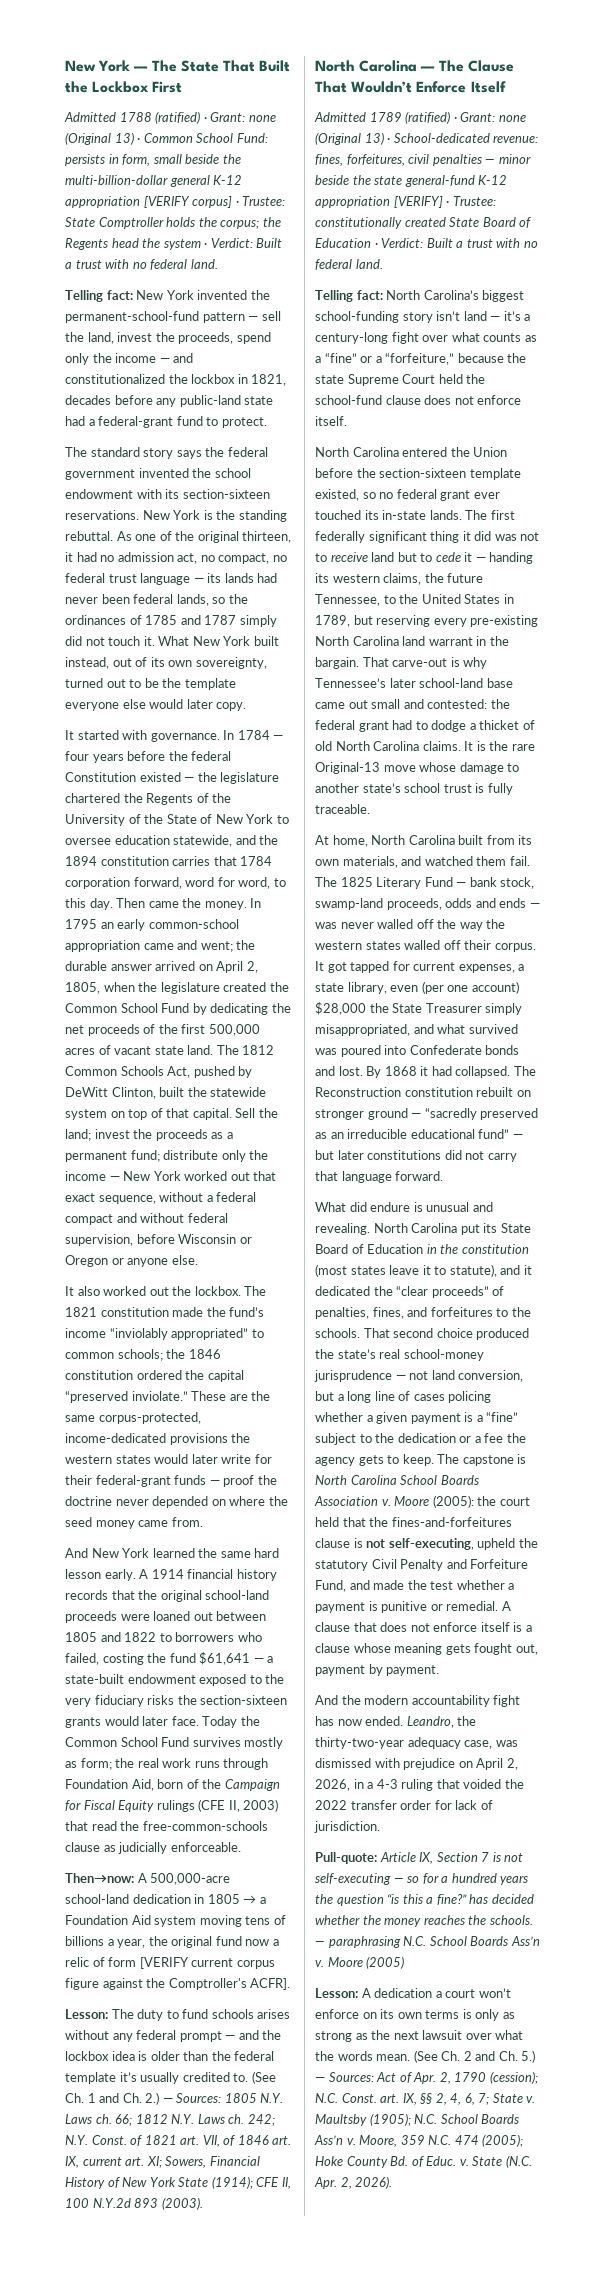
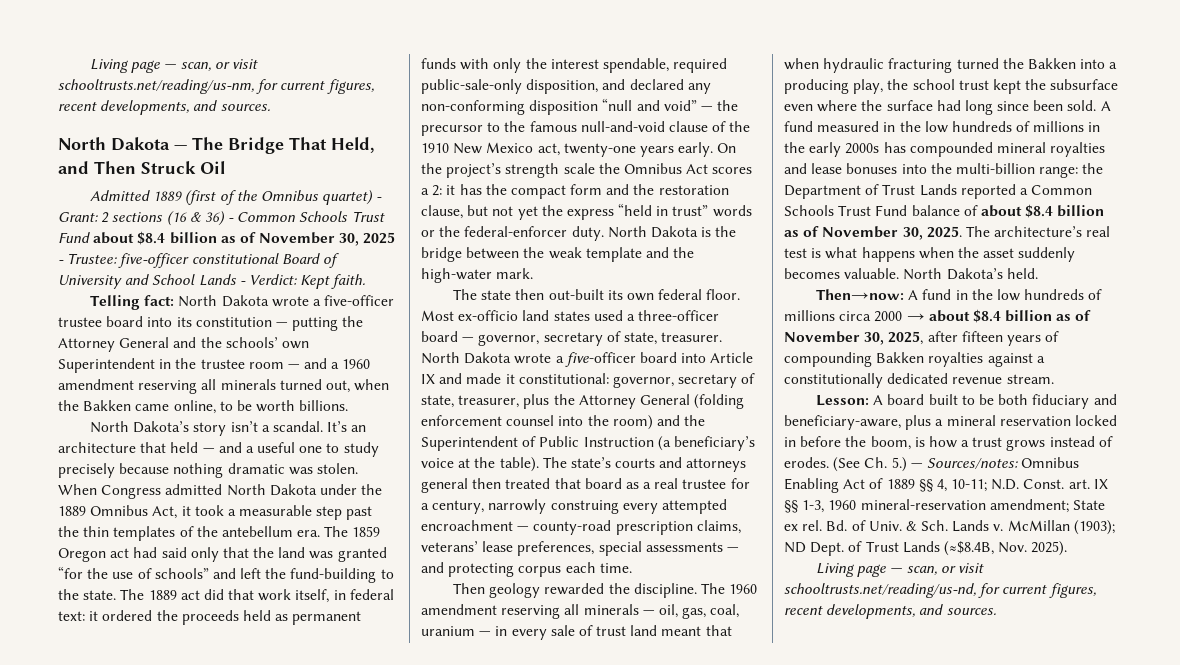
- New York — The State That Built the Lockbox First
- Admitted 1788 (ratified) · Grant: none (Original 13) · Common School Fund: persists in form, small beside the multi-billion-dollar general K-12 appropriation [VERIFY corpus] · Trustee: State Comptroller holds the corpus; the Regents head the system · Verdict: Built a trust with no federal land.
- Telling fact: New York invented the permanent-school-fund pattern — sell the land, invest the proceeds, spend only the income — and constitutionalized the lockbox in 1821, decades before any public-land state had a federal-grant fund to protect.
- The standard story says the federal government invented the school endowment with its section-sixteen reservations. New York is the standing rebuttal. As one of the original thirteen, it had no admission act, no compact, no federal trust language — its lands had never been federal lands, so the ordinances of 1785 and 1787 simply did not touch it. What New York built instead, out of its own sovereignty, turned out to be the template everyone else would later copy.
- It started with governance. In 1784 — four years before the federal Constitution existed — the legislature chartered the Regents of the University of the State of New York to oversee education statewide, and the 1894 constitution carries that 1784 corporation forward, word for word, to this day. Then came the money. In 1795 an early common-school appropriation came and went; the durable answer arrived on April 2, 1805, when the legislature created the Common School Fund by dedicating the net proceeds of the first 500,000 acres of vacant state land. The 1812 Common Schools Act, pushed by DeWitt Clinton, built the statewide system on top of that capital. Sell the land; invest the proceeds as a permanent fund; distribute only the income — New York worked out that exact sequence, without a federal compact and without federal supervision, before Wisconsin or Oregon or anyone else.
- It also worked out the lockbox. The 1821 constitution made the fund’s income “inviolably appropriated” to common schools; the 1846 constitution ordered the capital “preserved inviolate.” These are the same corpus-protected, income-dedicated provisions the western states would later write for their federal-grant funds — proof the doctrine never depended on where the seed money came from.
- And New York learned the same hard lesson early. A 1914 financial history records that the original school-land proceeds were loaned out between 1805 and 1822 to borrowers who failed, costing the fund $61,641 — a state-built endowment exposed to the very fiduciary risks the section-sixteen grants would later face. Today the Common School Fund survives mostly as form; the real work runs through Foundation Aid, born of the Campaign for Fiscal Equity rulings (CFE II, 2003) that read the free-common-schools clause as judicially enforceable.
- Then→now: A 500,000-acre school-land dedication in 1805 → a Foundation Aid system moving tens of billions a year, the original fund now a relic of form [VERIFY current corpus figure against the Comptroller's ACFR].
- Lesson: The duty to fund schools arises without any federal prompt — and the lockbox idea is older than the federal template it’s usually credited to. (See Ch. 1 and Ch. 2.) — Sources: 1805 N.Y. Laws ch. 66; 1812 N.Y. Laws ch. 242; N.Y. Const. of 1821 art. VII, of 1846 art. IX, current art. XI; Sowers, Financial History of New York State (1914); CFE II, 100 N.Y.2d 893 (2003).
- North Carolina — The Clause That Wouldn’t Enforce Itself
- Admitted 1789 (ratified) · Grant: none (Original 13) · School-dedicated revenue: fines, forfeitures, civil penalties — minor beside the state general-fund K-12 appropriation [VERIFY] · Trustee: constitutionally created State Board of Education · Verdict: Built a trust with no federal land.
- Telling fact: North Carolina’s biggest school-funding story isn’t land — it’s a century-long fight over what counts as a “fine” or a “forfeiture,” because the state Supreme Court held the school-fund clause does not enforce itself.
- North Carolina entered the Union before the section-sixteen template existed, so no federal grant ever touched its in-state lands. The first federally significant thing it did was not to receive land but to cede it — handing its western claims, the future Tennessee, to the United States in 1789, but reserving every pre-existing North Carolina land warrant in the bargain. That carve-out is why Tennessee’s later school-land base came out small and contested: the federal grant had to dodge a thicket of old North Carolina claims. It is the rare Original-13 move whose damage to another state’s school trust is fully traceable.
- At home, North Carolina built from its own materials, and watched them fail. The 1825 Literary Fund — bank stock, swamp-land proceeds, odds and ends — was never walled off the way the western states walled off their corpus. It got tapped for current expenses, a state library, even (per one account) $28,000 the State Treasurer simply misappropriated, and what survived was poured into Confederate bonds and lost. By 1868 it had collapsed. The Reconstruction constitution rebuilt on stronger ground — “sacredly preserved as an irreducible educational fund” — but later constitutions did not carry that language forward.
- What did endure is unusual and revealing. North Carolina put its State Board of Education in the constitution (most states leave it to statute), and it dedicated the “clear proceeds” of penalties, fines, and forfeitures to the schools. That second choice produced the state’s real school-money jurisprudence — not land conversion, but a long line of cases policing whether a given payment is a “fine” subject to the dedication or a fee the agency gets to keep. The capstone is North Carolina School Boards Association v. Moore (2005): the court held that the fines-and-forfeitures clause is not self-executing, upheld the statutory Civil Penalty and Forfeiture Fund, and made the test whether a payment is punitive or remedial. A clause that does not enforce itself is a clause whose meaning gets fought out, payment by payment.
- And the modern accountability fight has now ended. Leandro, the thirty-two-year adequacy case, was dismissed with prejudice on April 2, 2026, in a 4-3 ruling that voided the 2022 transfer order for lack of jurisdiction.
- Pull-quote: Article IX, Section 7 is not self-executing — so for a hundred years the question “is this a fine?” has decided whether the money reaches the schools. — paraphrasing N.C. School Boards Ass’n v. Moore (2005)
- Lesson: A dedication a court won’t enforce on its own terms is only as strong as the next lawsuit over what the words mean. (See Ch. 2 and Ch. 5.) — Sources: Act of Apr. 2, 1790 (cession); N.C. Const. art. IX, §§ 2, 4, 6, 7; State v. Maultsby (1905); N.C. School Boards Ass’n v. Moore, 359 N.C. 474 (2005); Hoke County Bd. of Educ. v. State (N.C. Apr. 2, 2026).
+ Living page — scan, or visit schooltrusts.net/reading/us-nm, for current figures, recent developments, and sources.
+ North Dakota — The Bridge That Held, and Then Struck Oil
+ Admitted 1889 (first of the Omnibus quartet) - Grant: 2 sections (16 & 36) - Common Schools Trust Fund about $8.4 billion as of November 30, 2025 - Trustee: five-officer constitutional Board of University and School Lands - Verdict: Kept faith.
+ Telling fact: North Dakota wrote a five-officer trustee board into its constitution — putting the Attorney General and the schools’ own Superintendent in the trustee room — and a 1960 amendment reserving all minerals turned out, when the Bakken came online, to be worth billions.
+ North Dakota’s story isn’t a scandal. It’s an architecture that held — and a useful one to study precisely because nothing dramatic was stolen. When Congress admitted North Dakota under the 1889 Omnibus Act, it took a measurable step past the thin templates of the antebellum era. The 1859 Oregon act had said only that the land was granted “for the use of schools” and left the fund-building to the state. The 1889 act did that work itself, in federal text: it ordered the proceeds held as permanent funds with only the interest spendable, required public-sale-only disposition, and declared any non-conforming disposition “null and void” — the precursor to the famous null-and-void clause of the 1910 New Mexico act, twenty-one years early. On the project’s strength scale the Omnibus Act scores a 2: it has the compact form and the restoration clause, but not yet the express “held in trust” words or the federal-enforcer duty. North Dakota is the bridge between the weak template and the high-water mark.
+ The state then out-built its own federal floor. Most ex-officio land states used a three-officer board — governor, secretary of state, treasurer. North Dakota wrote a five-officer board into Article IX and made it constitutional: governor, secretary of state, treasurer, plus the Attorney General (folding enforcement counsel into the room) and the Superintendent of Public Instruction (a beneficiary’s voice at the table). The state’s courts and attorneys general then treated that board as a real trustee for a century, narrowly construing every attempted encroachment — county-road prescription claims, veterans’ lease preferences, special assessments — and protecting corpus each time.
+ Then geology rewarded the discipline. The 1960 amendment reserving all minerals — oil, gas, coal, uranium — in every sale of trust land meant that when hydraulic fracturing turned the Bakken into a producing play, the school trust kept the subsurface even where the surface had long since been sold. A fund measured in the low hundreds of millions in the early 2000s has compounded mineral royalties and lease bonuses into the multi-billion range: the Department of Trust Lands reported a Common Schools Trust Fund balance of about $8.4 billion as of November 30, 2025. The architecture’s real test is what happens when the asset suddenly becomes valuable. North Dakota’s held.
+ Then→now: A fund in the low hundreds of millions circa 2000 → about $8.4 billion as of November 30, 2025, after fifteen years of compounding Bakken royalties against a constitutionally dedicated revenue stream.
+ Lesson: A board built to be both fiduciary and beneficiary-aware, plus a mineral reservation locked in before the boom, is how a trust grows instead of erodes. (See Ch. 5.) — Sources/notes: Omnibus Enabling Act of 1889 §§ 4, 10-11; N.D. Const. art. IX §§ 1-3, 1960 mineral-reservation amendment; State ex rel. Bd. of Univ. & Sch. Lands v. McMillan (1903); ND Dept. of Trust Lands (≈$8.4B, Nov. 2025).
+ Living page — scan, or visit schooltrusts.net/reading/us-nd, for current figures, recent developments, and sources.

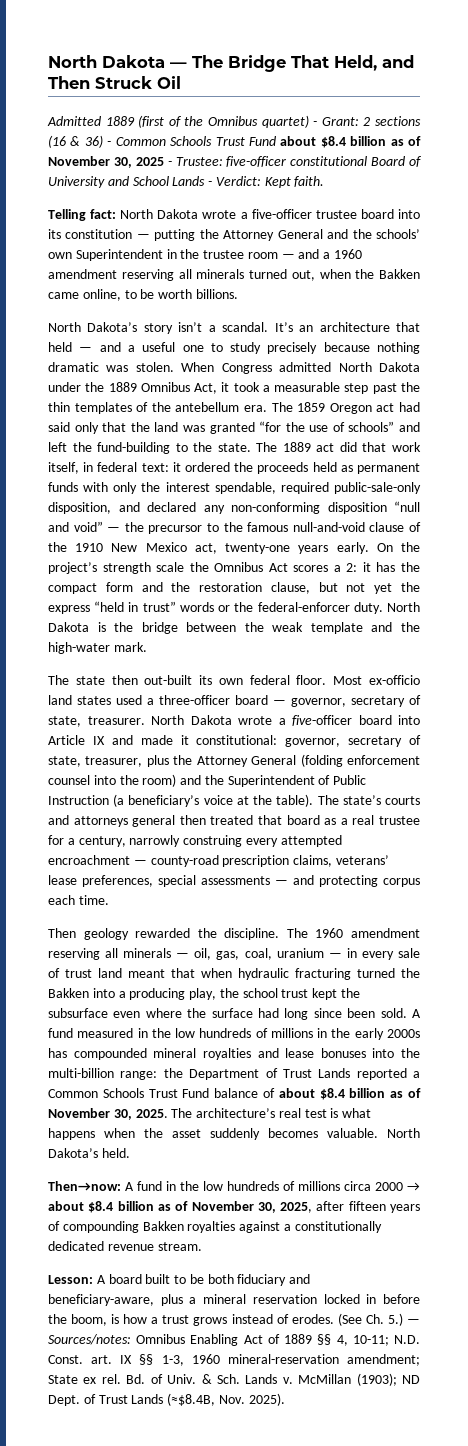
- Living page — scan, or visit schooltrusts.net/reading/us-nm, for current figures, recent developments, and sources.
- Living page — scan, or visit schooltrusts.net/reading/us-nd, for current figures, recent developments, and sources.

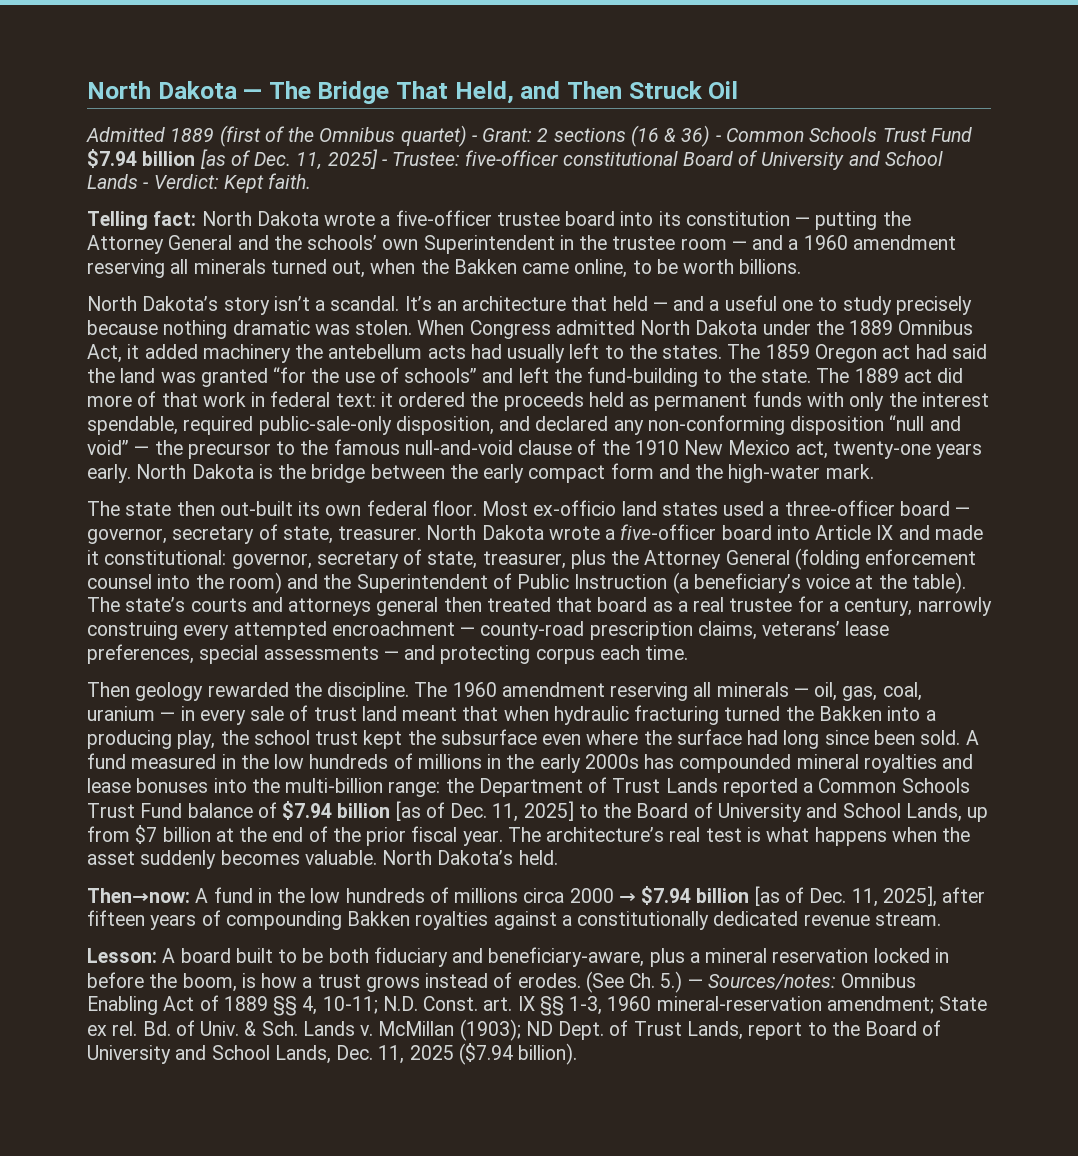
- Admitted 1889 (first of the Omnibus quartet) - Grant: 2 sections (16 & 36) - Common Schools Trust Fund about $8.4 billion as of November 30, 2025 - Trustee: five-officer constitutional Board of University and School Lands - Verdict: Kept faith.
+ Admitted 1889 (first of the Omnibus quartet) - Grant: 2 sections (16 & 36) - Common Schools Trust Fund $7.94 billion [as of Dec. 11, 2025] - Trustee: five-officer constitutional Board of University and School Lands - Verdict: Kept faith.
- When Congress admitted North Dakota under the 1889 Omnibus Act, it took a measurable step past the thin templates of the antebellum era.
+ When Congress admitted North Dakota under the 1889 Omnibus Act, it added machinery the antebellum acts had usually left to the states.
- The 1859 Oregon act had said only that the land was granted “for the use of schools” and left the fund-building to the state.
+ The 1859 Oregon act had said the land was granted “for the use of schools” and left the fund-building to the state.
- The 1889 act did that work itself, in federal text: it ordered the proceeds held as permanent funds with only the interest spendable, required public-sale-only disposition, and declared any non-conforming disposition “null and void” — the precursor to the famous null-and-void clause of the 1910 New Mexico act, twenty-one years early.
+ The 1889 act did more of that work in federal text: it ordered the proceeds held as permanent funds with only the interest spendable, required public-sale-only disposition, and declared any non-conforming disposition “null and void” — the precursor to the famous null-and-void clause of the 1910 New Mexico act, twenty-one years early.
- On the project’s strength scale the Omnibus Act scores a 2: it has the compact form and the restoration clause, but not yet the express “held in trust” words or the federal-enforcer duty.
- North Dakota is the bridge between the weak template and the high-water mark.
+ North Dakota is the bridge between the early compact form and the high-water mark.
- A fund measured in the low hundreds of millions in the early 2000s has compounded mineral royalties and lease bonuses into the multi-billion range: the Department of Trust Lands reported a Common Schools Trust Fund balance of about $8.4 billion as of November 30, 2025.
+ A fund measured in the low hundreds of millions in the early 2000s has compounded mineral royalties and lease bonuses into the multi-billion range: the Department of Trust Lands reported a Common Schools Trust Fund balance of $7.94 billion [as of Dec. 11, 2025] to the Board of University and School Lands, up from $7 billion at the end of the prior fiscal year.
- Then→now: A fund in the low hundreds of millions circa 2000 → about $8.4 billion as of November 30, 2025, after fifteen years of compounding Bakken royalties against a constitutionally dedicated revenue stream.
+ Then→now: A fund in the low hundreds of millions circa 2000 → $7.94 billion [as of Dec. 11, 2025], after fifteen years of compounding Bakken royalties against a constitutionally dedicated revenue stream.
- McMillan (1903); ND Dept. of Trust Lands (≈$8.4B, Nov. 2025).
+ McMillan (1903); ND Dept. of Trust Lands, report to the Board of University and School Lands, Dec. 11, 2025 ($7.94 billion).

